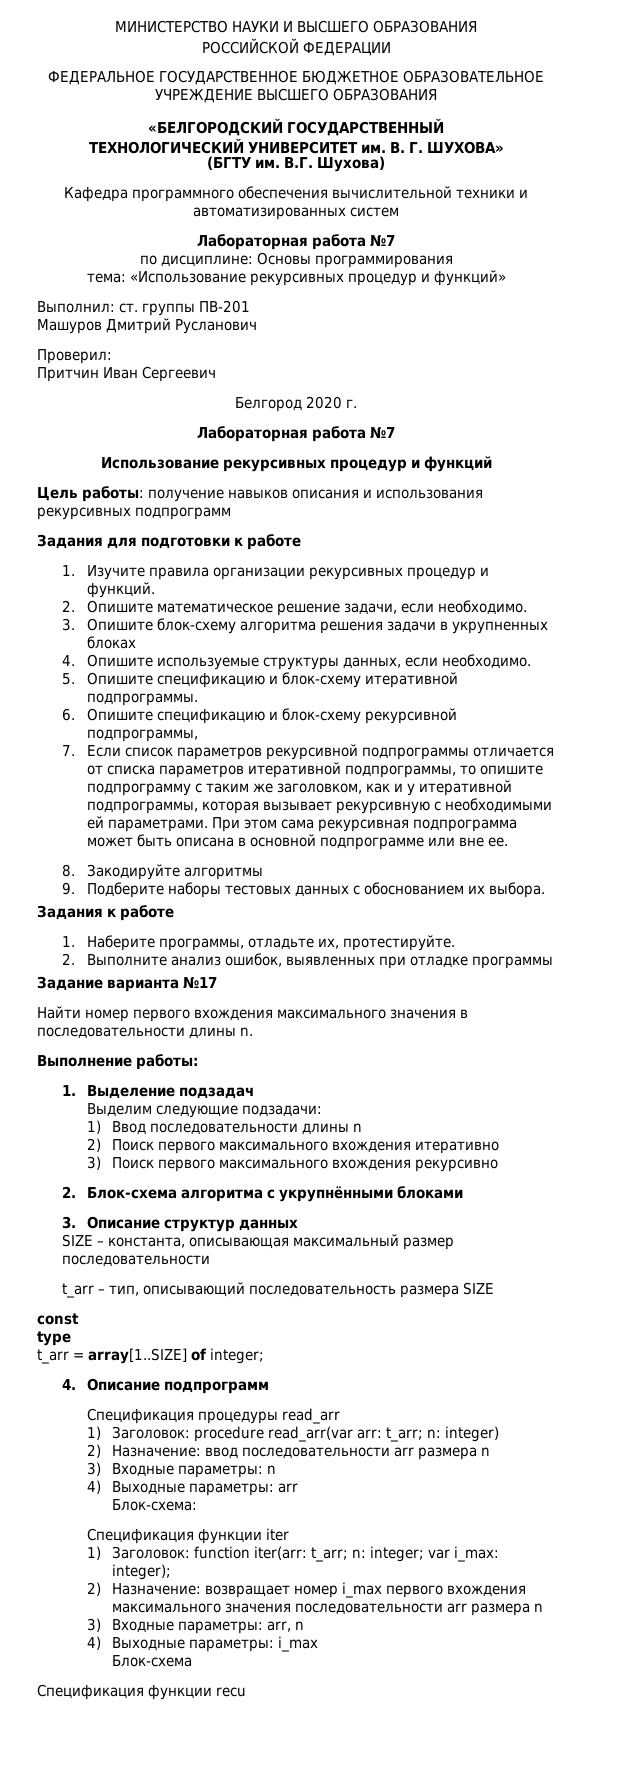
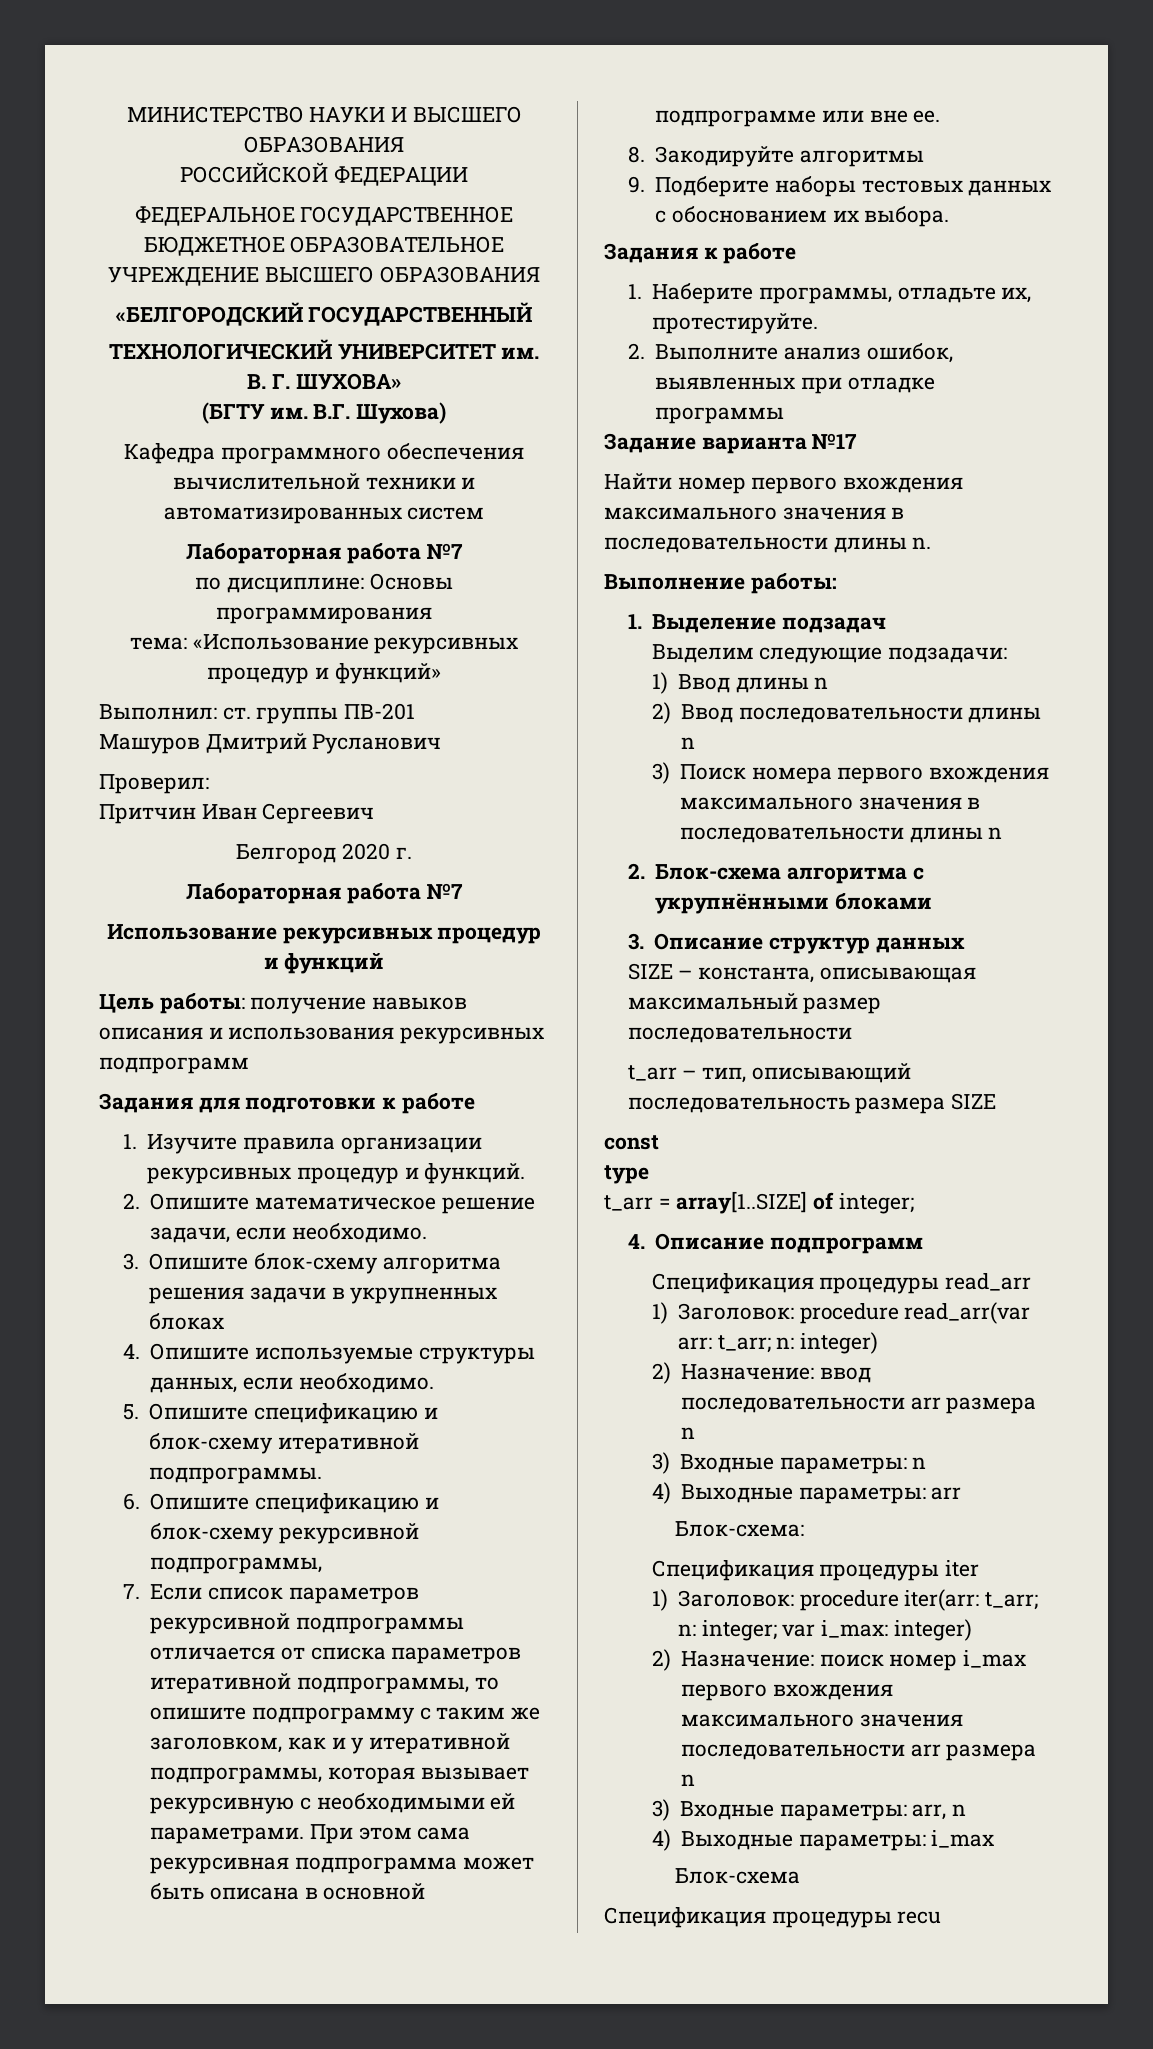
- 1) Ввод последовательности длины n
- 2) Поиск первого максимального вхождения итеративно
- 3) Поиск первого максимального вхождения рекурсивно
+ 1) Ввод длины n
+ 2) Ввод последовательности длины n
+ 3) Поиск номера первого вхождения максимального значения в последовательности длины n
- Спецификация функции iter
+ Спецификация процедуры iter
- 1) Заголовок: function iter(arr: t_arr; n: integer; var i_max: integer);
- 2) Назначение: возвращает номер i_max первого вхождения максимального значения последовательности arr размера n
+ 1) Заголовок: procedure iter(arr: t_arr; n: integer; var i_max: integer)
+ 2) Назначение: поиск номер i_max первого вхождения максимального значения последовательности arr размера n
- Спецификация функции recu
+ Спецификация процедуры recu

